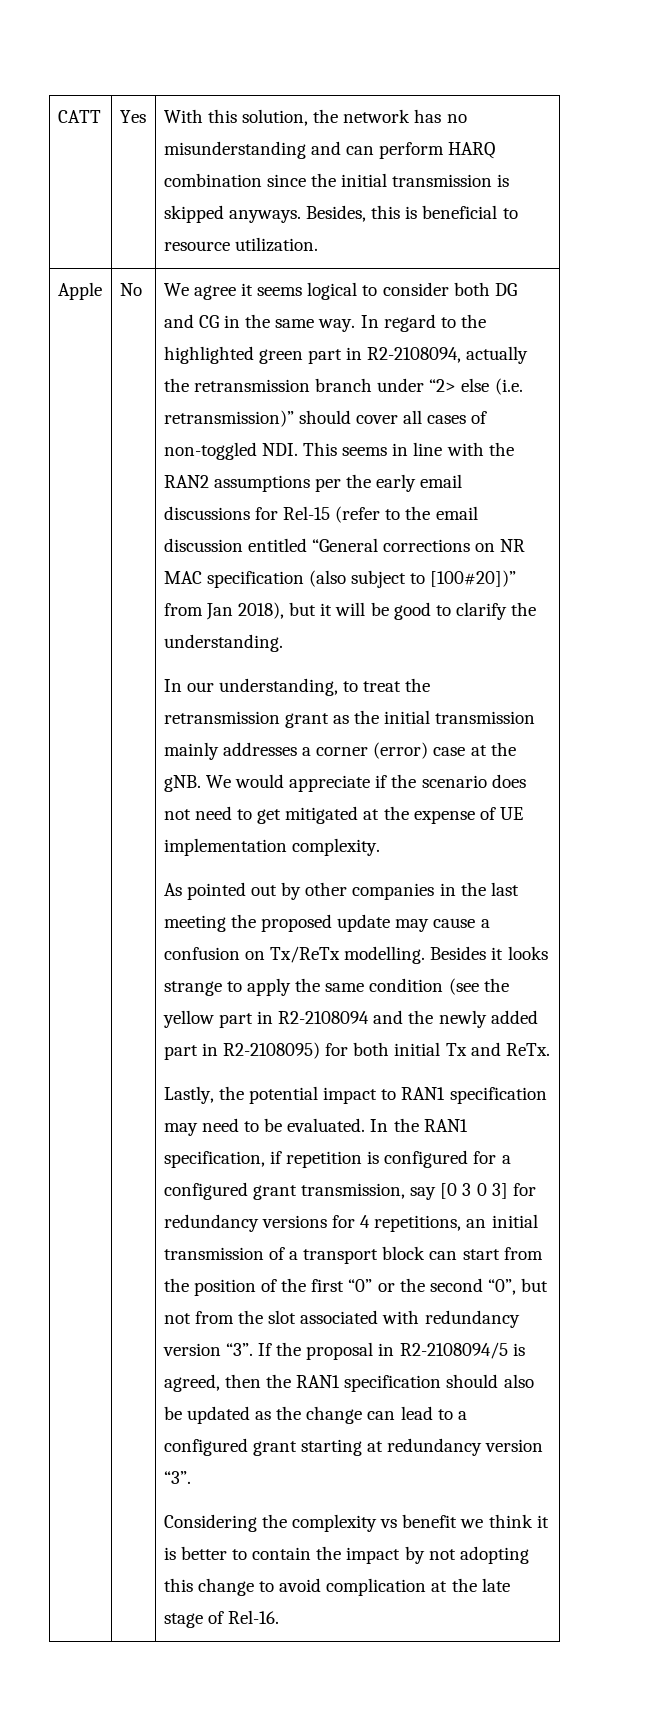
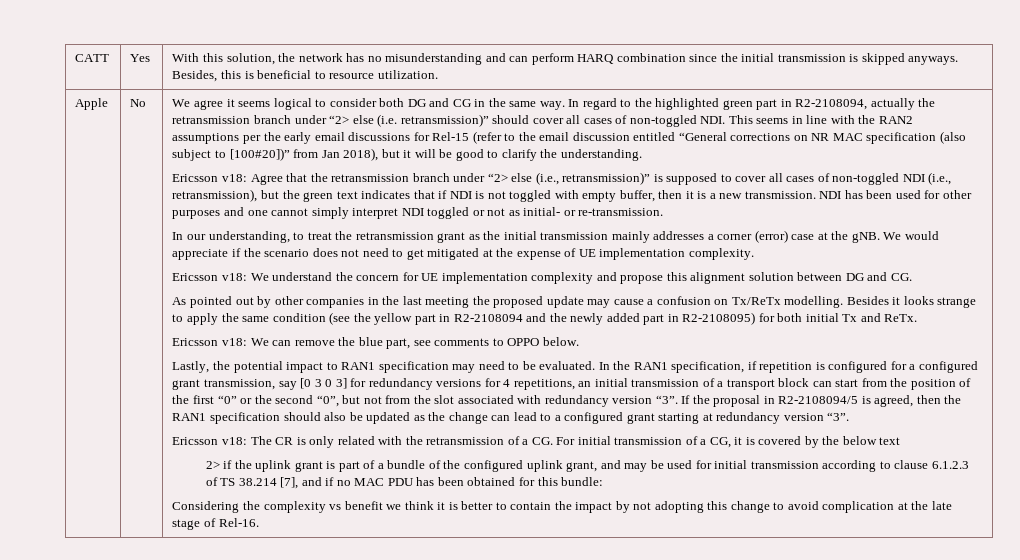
+ Ericsson v18: Agree that the retransmission branch under “2> else (i.e., retransmission)” is supposed to cover all cases of non-toggled NDI (i.e., retransmission), but the green text indicates that if NDI is not toggled with empty buffer, then it is a new transmission. NDI has been used for other purposes and one cannot simply interpret NDI toggled or not as initial- or re-transmission.
+ Ericsson v18: We understand the concern for UE implementation complexity and propose this alignment solution between DG and CG.
+ Ericsson v18: We can remove the blue part, see comments to OPPO below.
+ Ericsson v18: The CR is only related with the retransmission of a CG. For initial transmission of a CG, it is covered by the below text
+ 2> if the uplink grant is part of a bundle of the configured uplink grant, and may be used for initial transmission according to clause 6.1.2.3 of TS 38.214 [7], and if no MAC PDU has been obtained for this bundle:

